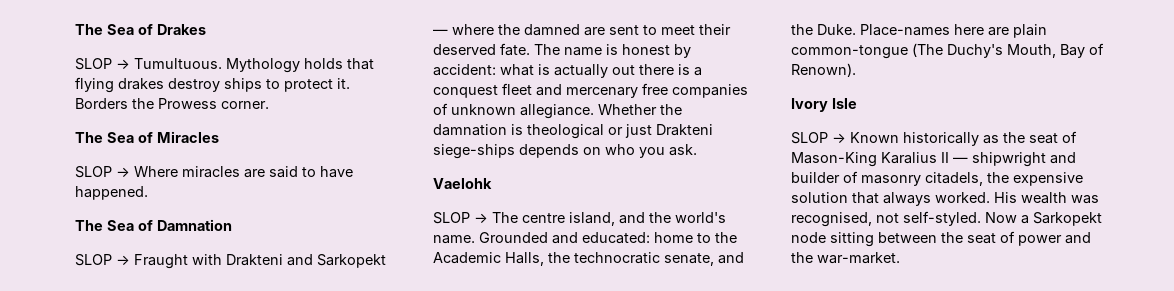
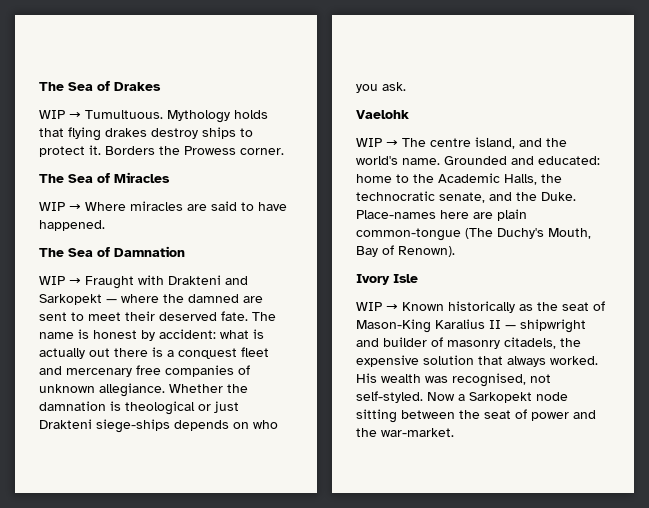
- SLOP → Tumultuous.
+ WIP → Tumultuous.
- SLOP → Where miracles are said to have happened.
+ WIP → Where miracles are said to have happened.
- SLOP → Fraught with Drakteni and Sarkopekt — where the damned are sent to meet their deserved fate.
+ WIP → Fraught with Drakteni and Sarkopekt — where the damned are sent to meet their deserved fate.
- SLOP → The centre island, and the world's name.
+ WIP → The centre island, and the world's name.
- SLOP → Known historically as the seat of Mason-King Karalius II — shipwright and builder of masonry citadels, the expensive solution that always worked.
+ WIP → Known historically as the seat of Mason-King Karalius II — shipwright and builder of masonry citadels, the expensive solution that always worked.

